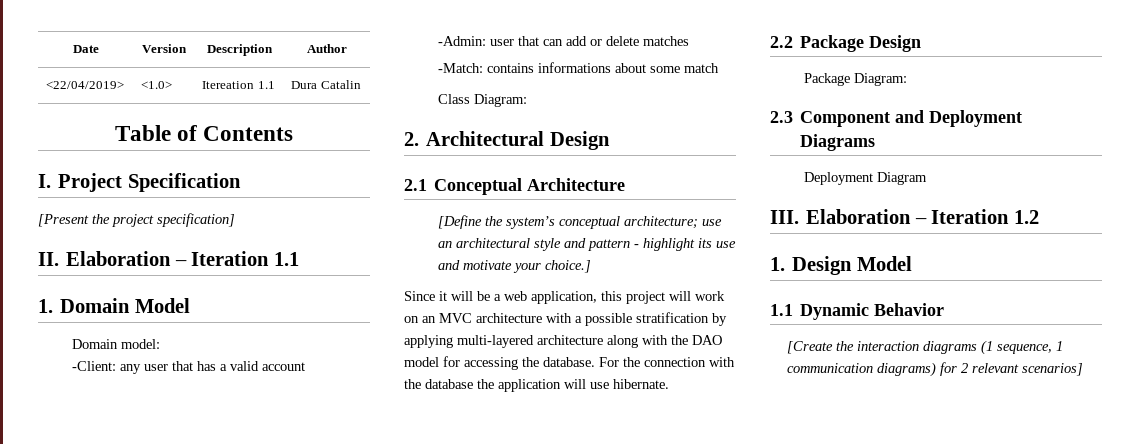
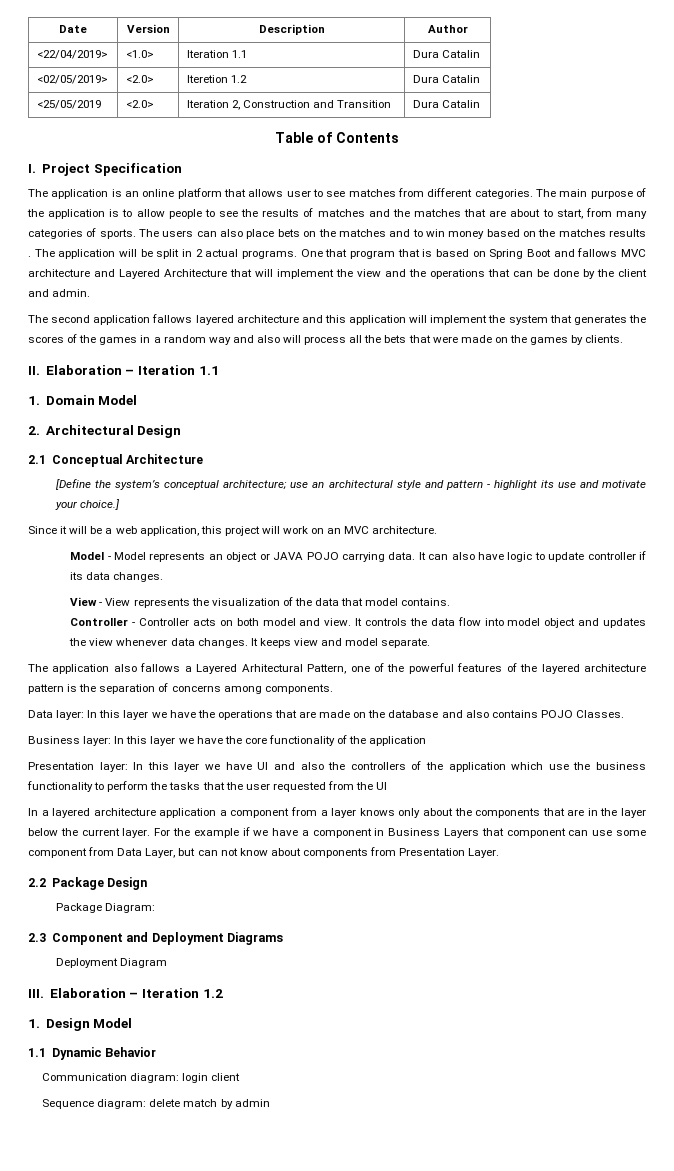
- <22/04/2019> | <1.0> | Itereation 1.1 | Dura Catalin
+ <22/04/2019> | <1.0> | Iteration 1.1 | Dura Catalin
+ <02/05/2019> | <2.0> | Iteretion 1.2 | Dura Catalin
+ <25/05/2019 | <2.0> | Iteration 2, Construction and Transition | Dura Catalin
- [Present the project specification]
+ The application is an online platform that allows user to see matches from different categories. The main purpose of the application is to allow people to see the results of matches and the matches that are about to start, from many categories of sports. The users can also place bets on the matches and to win money based on the matches results . The application will be split in 2 actual programs. One that program that is based on Spring Boot and fallows MVC architecture and Layered Architecture that will implement the view and the operations that can be done by the client and admin.
+ The second application fallows layered architecture and this application will implement the system that generates the scores of the games in a random way and also will process all the bets that were made on the games by clients.
- Domain model:
- -Client: any user that has a valid account
- -Admin: user that can add or delete matches
- -Match: contains informations about some match
- Class Diagram:
- Since it will be a web application, this project will work on an MVC architecture with a possible stratification by applying multi-layered architecture along with the DAO model for accessing the database. For the connection with the database the application will use hibernate.
+ Since it will be a web application, this project will work on an MVC architecture.
+ Model - Model represents an object or JAVA POJO carrying data. It can also have logic to update controller if its data changes.
+ View - View represents the visualization of the data that model contains.
+ Controller - Controller acts on both model and view. It controls the data flow into model object and updates the view whenever data changes. It keeps view and model separate.
+ The application also fallows a Layered Arhitectural Pattern, one of the powerful features of the layered architecture pattern is the separation of concerns among components.
+ Data layer: In this layer we have the operations that are made on the database and also contains POJO Classes.
+ Business layer: In this layer we have the core functionality of the application
+ Presentation layer: In this layer we have UI and also the controllers of the application which use the business functionality to perform the tasks that the user requested from the UI
+ In a layered architecture application a component from a layer knows only about the components that are in the layer below the current layer. For the example if we have a component in Business Layers that component can use some component from Data Layer, but can not know about components from Presentation Layer.
- [Create the interaction diagrams (1 sequence, 1 communication diagrams) for 2 relevant scenarios]
+ Communication diagram: login client
+ Sequence diagram: delete match by admin

